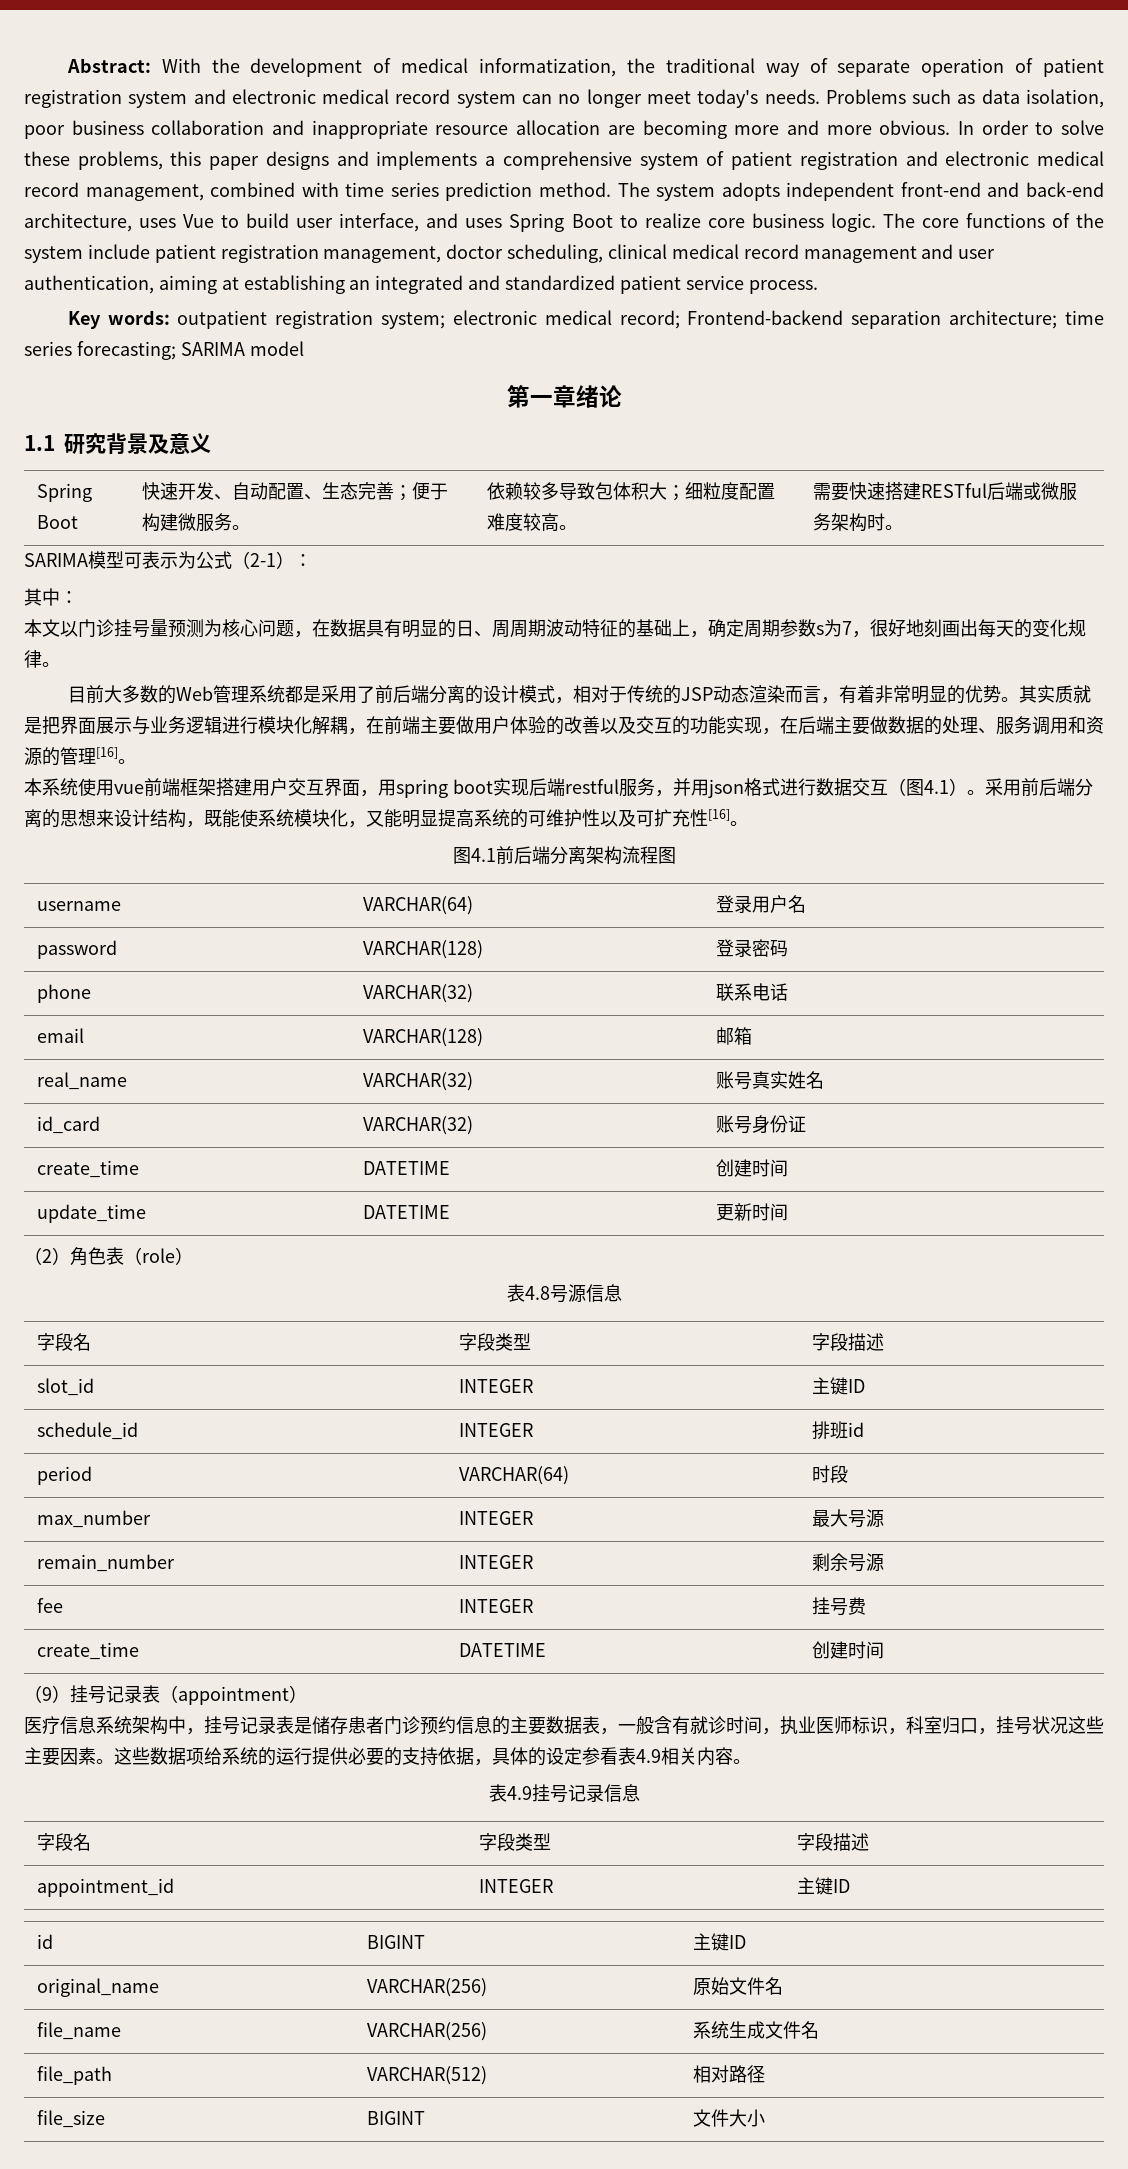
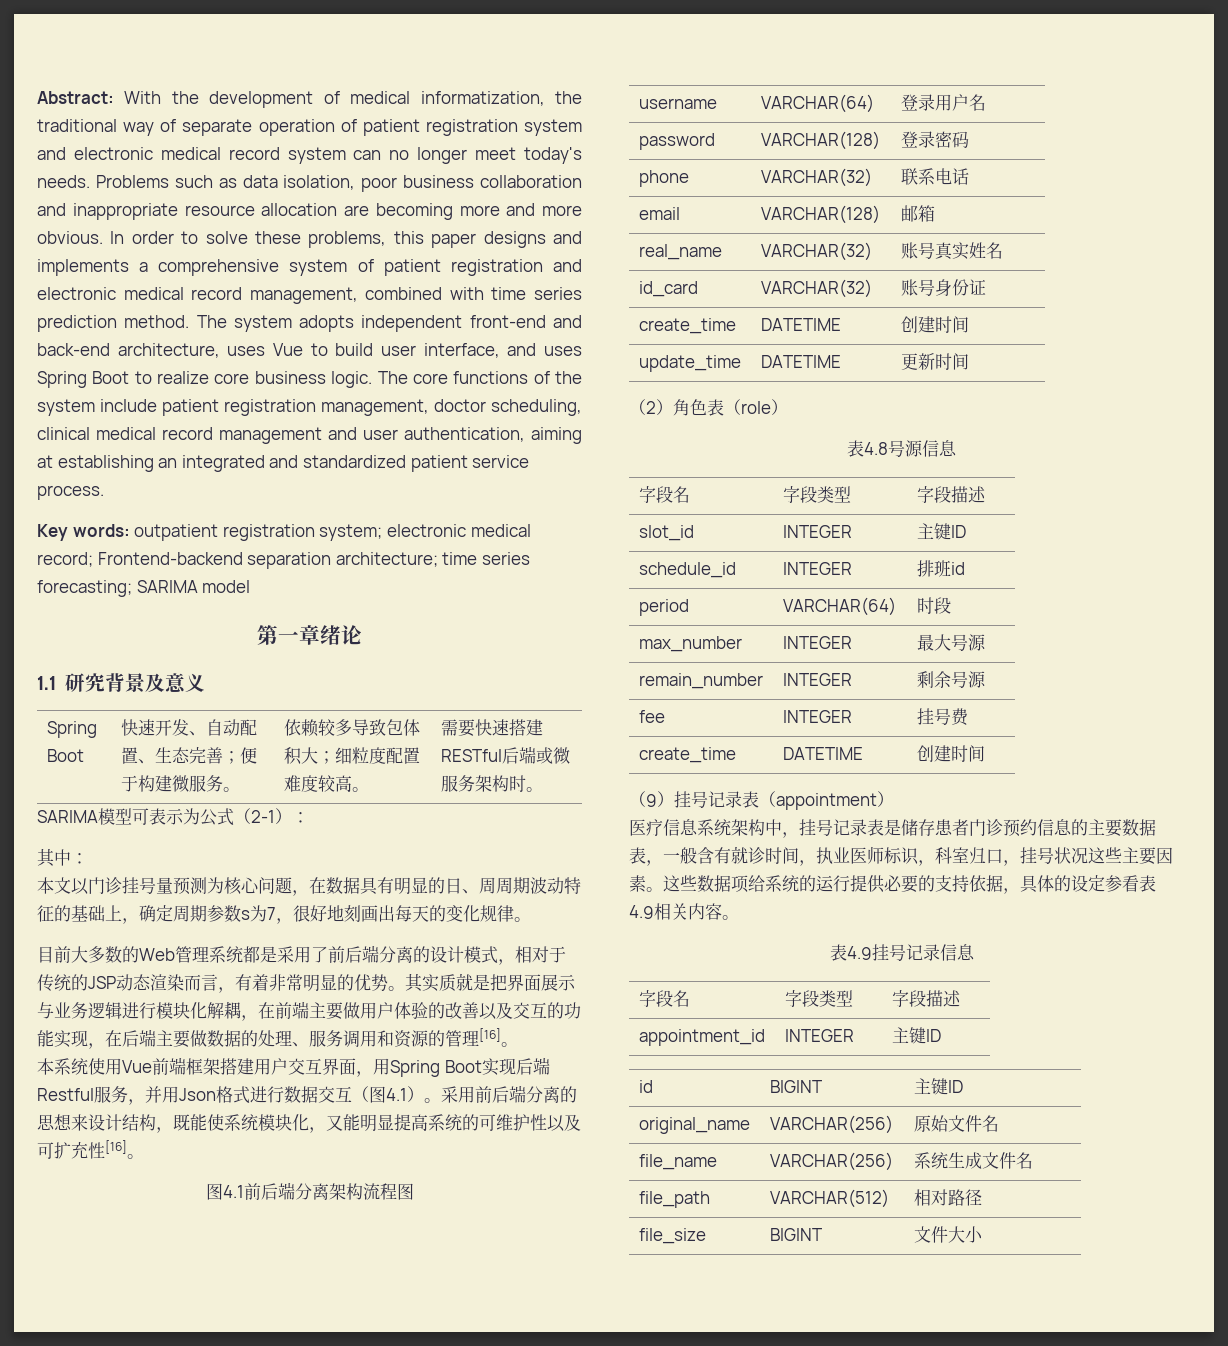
- 本系统使用vue前端框架搭建用户交互界面，用spring boot实现后端restful服务，并用json格式进行数据交互（图4.1）。
+ 本系统使用Vue前端框架搭建用户交互界面，用Spring Boot实现后端Restful服务，并用Json格式进行数据交互（图4.1）。

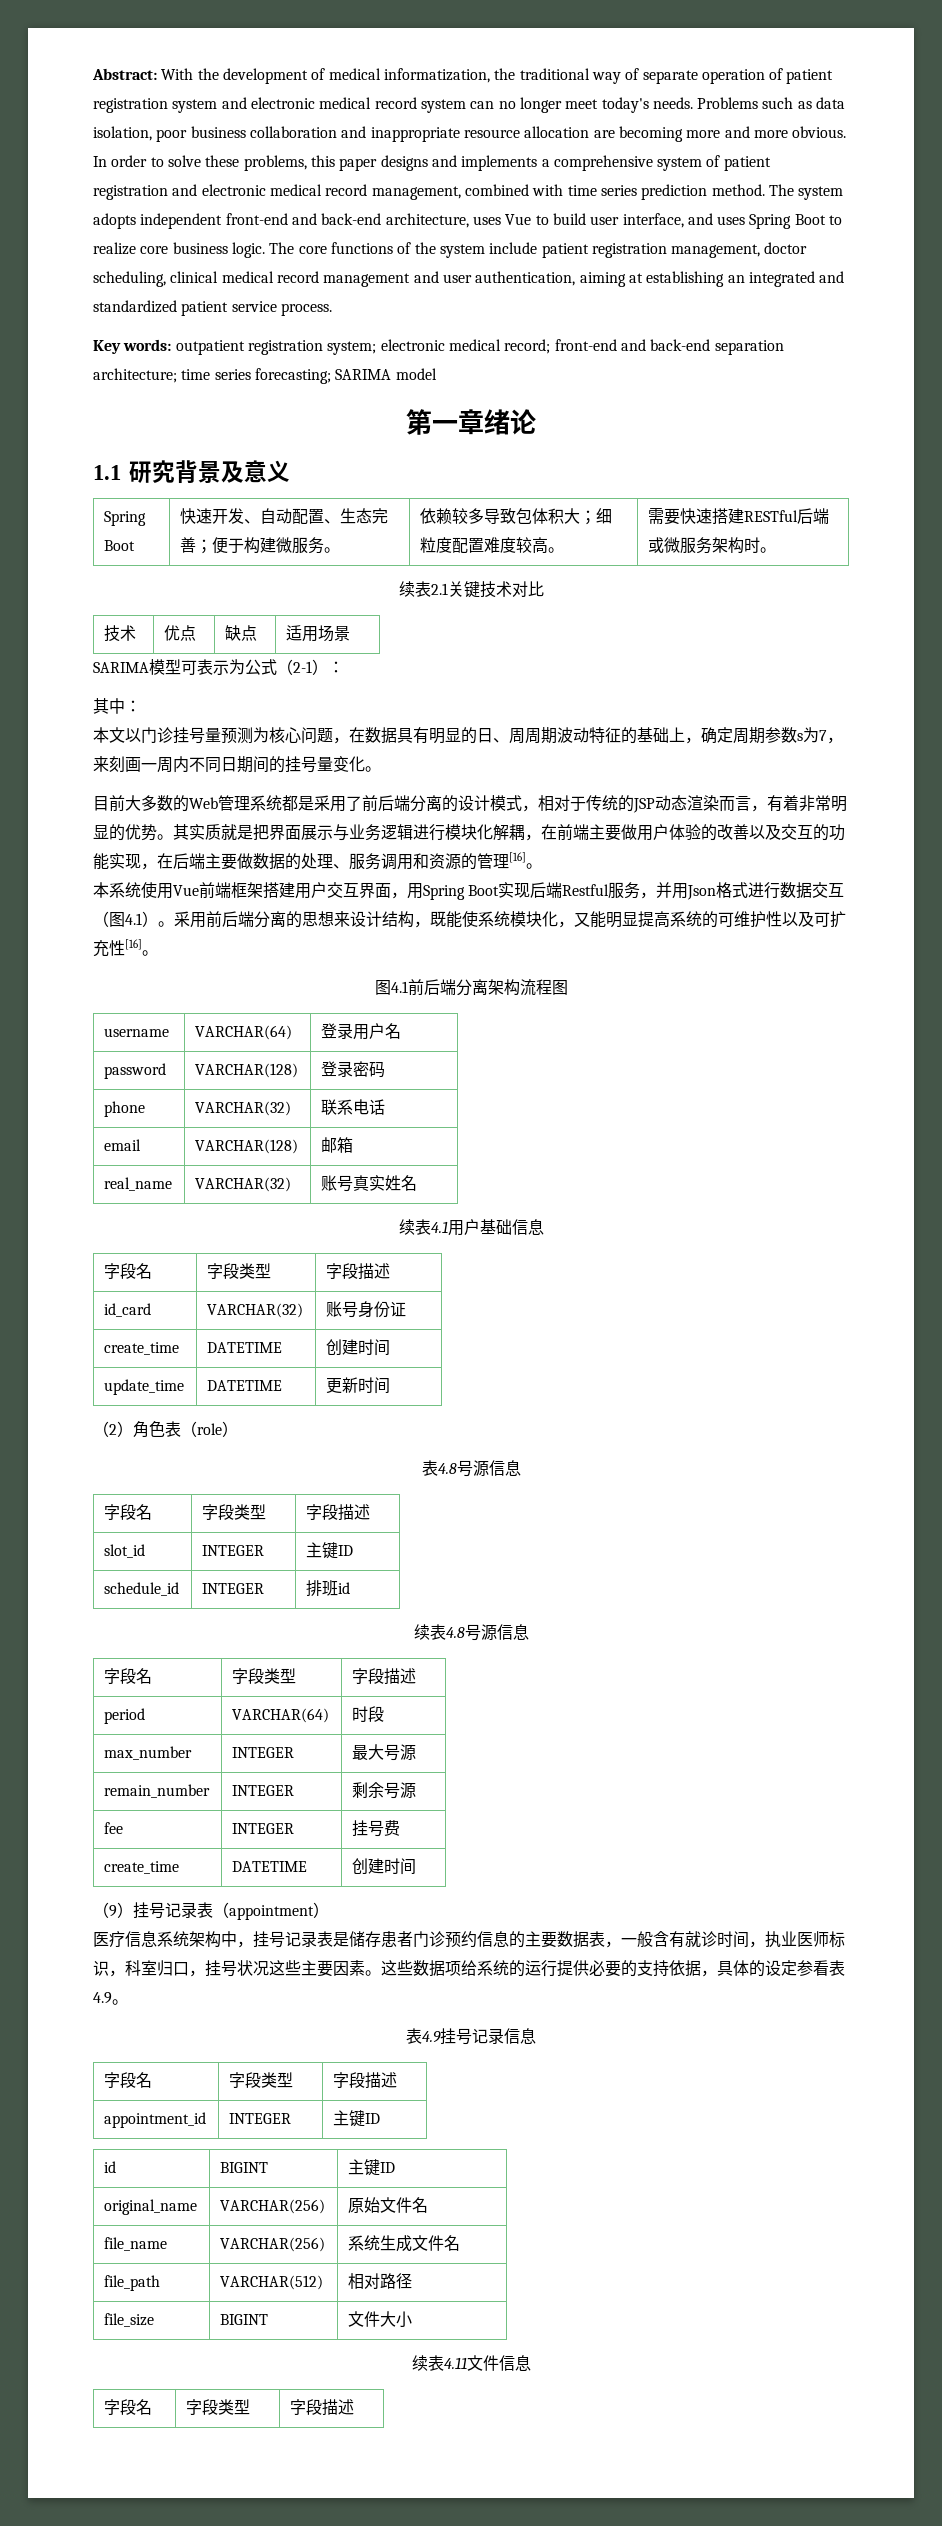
- Key words: outpatient registration system; electronic medical record; Frontend-backend separation architecture; time series forecasting; SARIMA model
+ Key words: outpatient registration system; electronic medical record; front-end and back-end separation architecture; time series forecasting; SARIMA model
+ 续表2.1关键技术对比
+ 技术 | 优点 | 缺点 | 适用场景
- 本文以门诊挂号量预测为核心问题，在数据具有明显的日、周周期波动特征的基础上，确定周期参数s为7，很好地刻画出每天的变化规律。
+ 本文以门诊挂号量预测为核心问题，在数据具有明显的日、周周期波动特征的基础上，确定周期参数s为7，来刻画一周内不同日期间的挂号量变化。
+ 续表4.1用户基础信息
+ 字段名 | 字段类型 | 字段描述
+ 续表4.8号源信息
+ 字段名 | 字段类型 | 字段描述
- 这些数据项给系统的运行提供必要的支持依据，具体的设定参看表4.9相关内容。
+ 这些数据项给系统的运行提供必要的支持依据，具体的设定参看表4.9。
+ 续表4.11文件信息
+ 字段名 | 字段类型 | 字段描述

